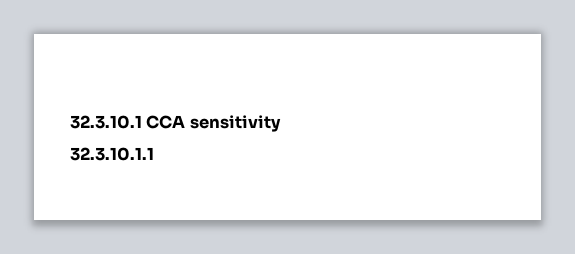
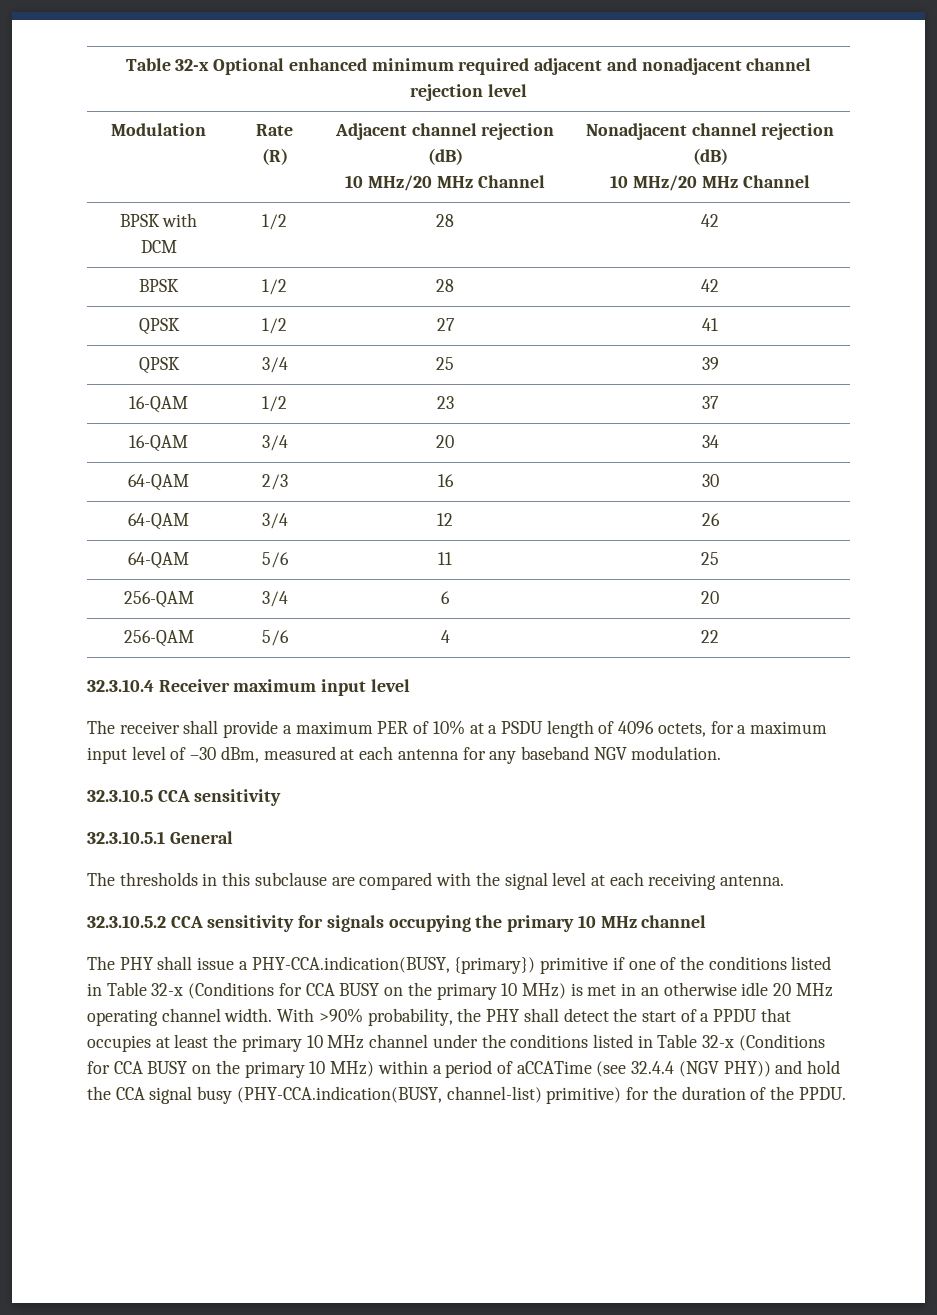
- 32.3.10.1 CCA sensitivity
- 32.3.10.1.1
+ Table 32-x Optional enhanced minimum required adjacent and nonadjacent channel rejection level
+ Modulation | Rate (R) | Adjacent channel rejection (dB)
+ 10 MHz/20 MHz Channel | Nonadjacent channel rejection (dB)
+ 10 MHz/20 MHz Channel
+ BPSK with DCM | 1/2 | 28 | 42
+ BPSK | 1/2 | 28 | 42
+ QPSK | 1/2 | 27 | 41
+ QPSK | 3/4 | 25 | 39
+ 16-QAM | 1/2 | 23 | 37
+ 16-QAM | 3/4 | 20 | 34
+ 64-QAM | 2/3 | 16 | 30
+ 64-QAM | 3/4 | 12 | 26
+ 64-QAM | 5/6 | 11 | 25
+ 256-QAM | 3/4 | 6 | 20
+ 256-QAM | 5/6 | 4 | 22
+ 32.3.10.4 Receiver maximum input level
+ The receiver shall provide a maximum PER of 10% at a PSDU length of 4096 octets, for a maximum input level of –30 dBm, measured at each antenna for any baseband NGV modulation.
+ 32.3.10.5 CCA sensitivity
+ 32.3.10.5.1 General
+ The thresholds in this subclause are compared with the signal level at each receiving antenna.
+ 32.3.10.5.2 CCA sensitivity for signals occupying the primary 10 MHz channel
+ The PHY shall issue a PHY-CCA.indication(BUSY, {primary}) primitive if one of the conditions listed in Table 32-x (Conditions for CCA BUSY on the primary 10 MHz) is met in an otherwise idle 20 MHz operating channel width. With >90% probability, the PHY shall detect the start of a PPDU that occupies at least the primary 10 MHz channel under the conditions listed in Table 32-x (Conditions for CCA BUSY on the primary 10 MHz) within a period of aCCATime (see 32.4.4 (NGV PHY)) and hold the CCA signal busy (PHY-CCA.indication(BUSY, channel-list) primitive) for the duration of the PPDU.

